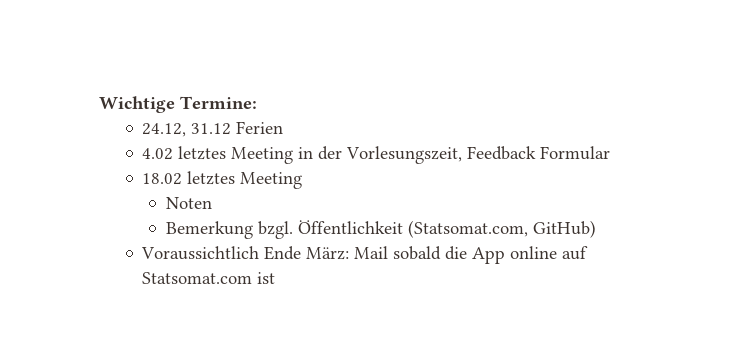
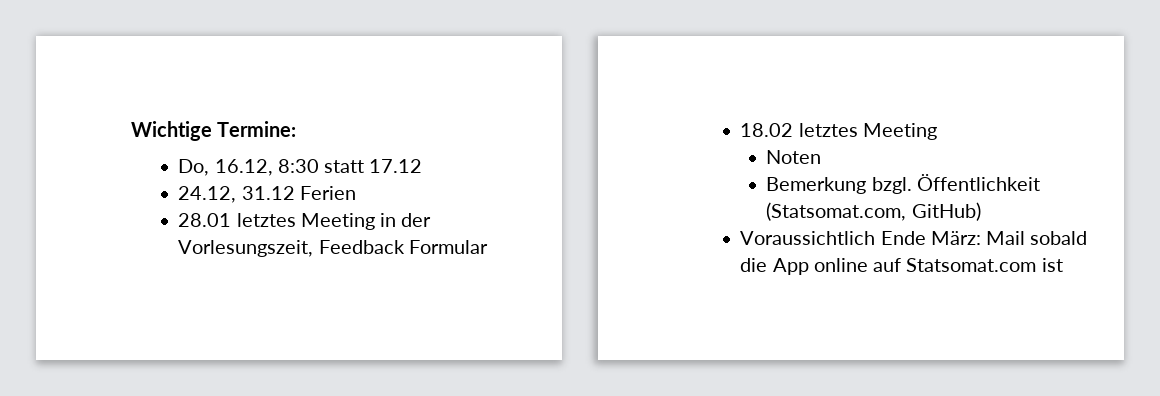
+ Do, 16.12, 8:30 statt 17.12
- 4.02 letztes Meeting in der Vorlesungszeit, Feedback Formular
+ 28.01 letztes Meeting in der Vorlesungszeit, Feedback Formular

